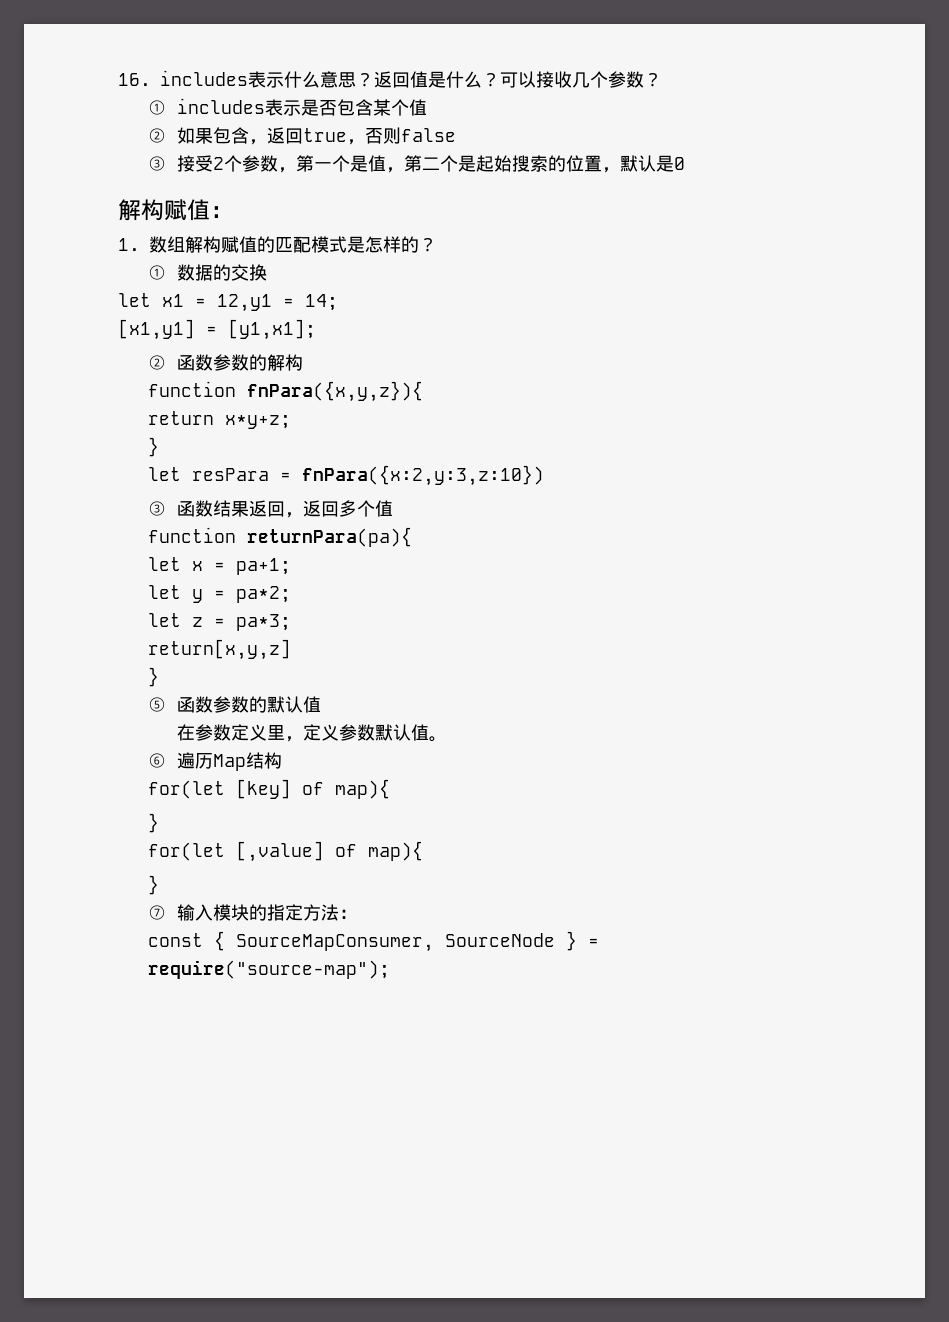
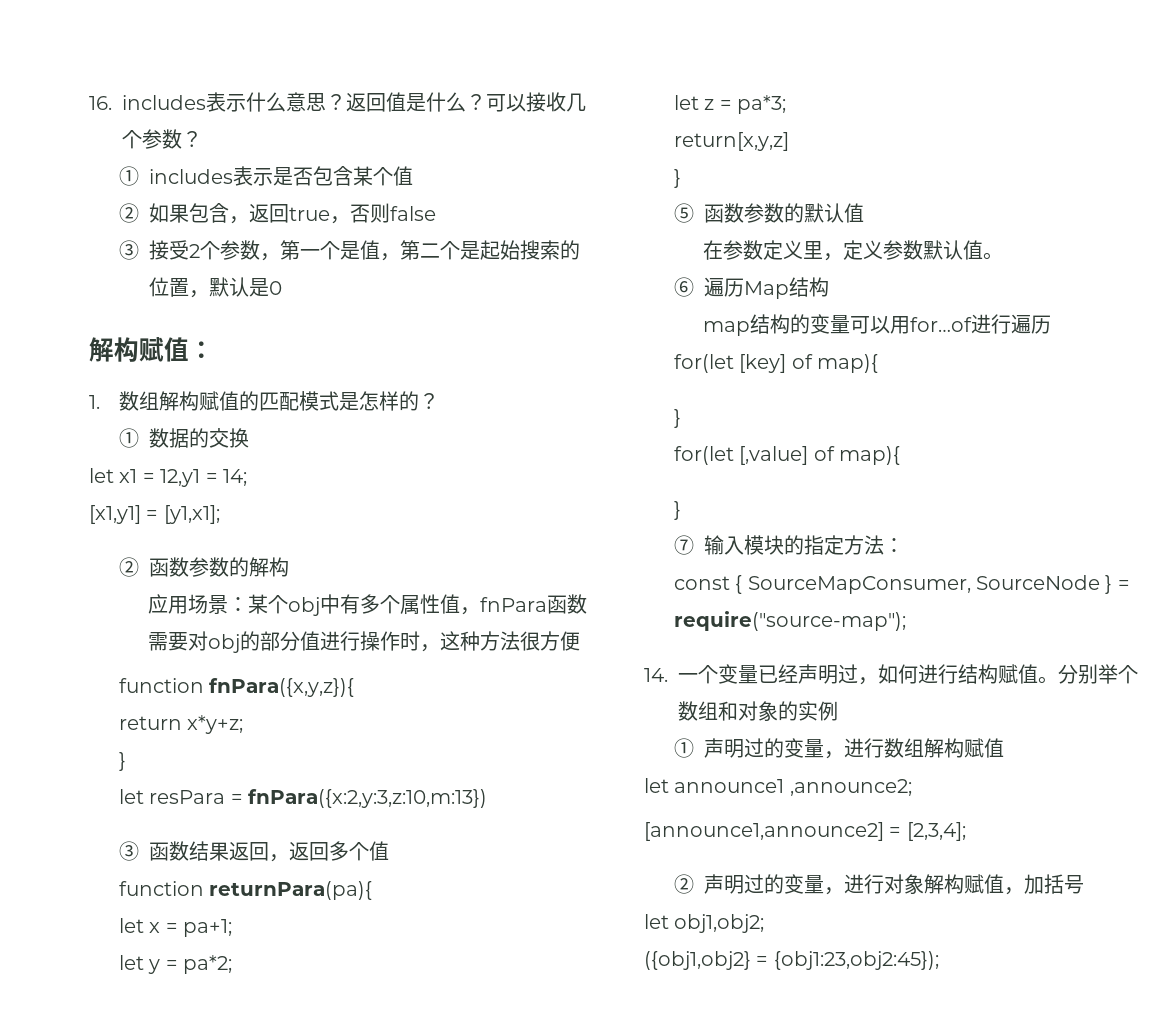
+ 应用场景：某个obj中有多个属性值，fnPara函数需要对obj的部分值进行操作时，这种方法很方便
- let resPara = fnPara({x:2,y:3,z:10})
+ let resPara = fnPara({x:2,y:3,z:10,m:13})
+ map结构的变量可以用for…of进行遍历
+ 14.一个变量已经声明过，如何进行结构赋值。分别举个数组和对象的实例
+ ①声明过的变量，进行数组解构赋值
+ let announce1 ,announce2;
+ [announce1,announce2] = [2,3,4];
+ ②声明过的变量，进行对象解构赋值，加括号
+ let obj1,obj2;
+ ({obj1,obj2} = {obj1:23,obj2:45});

